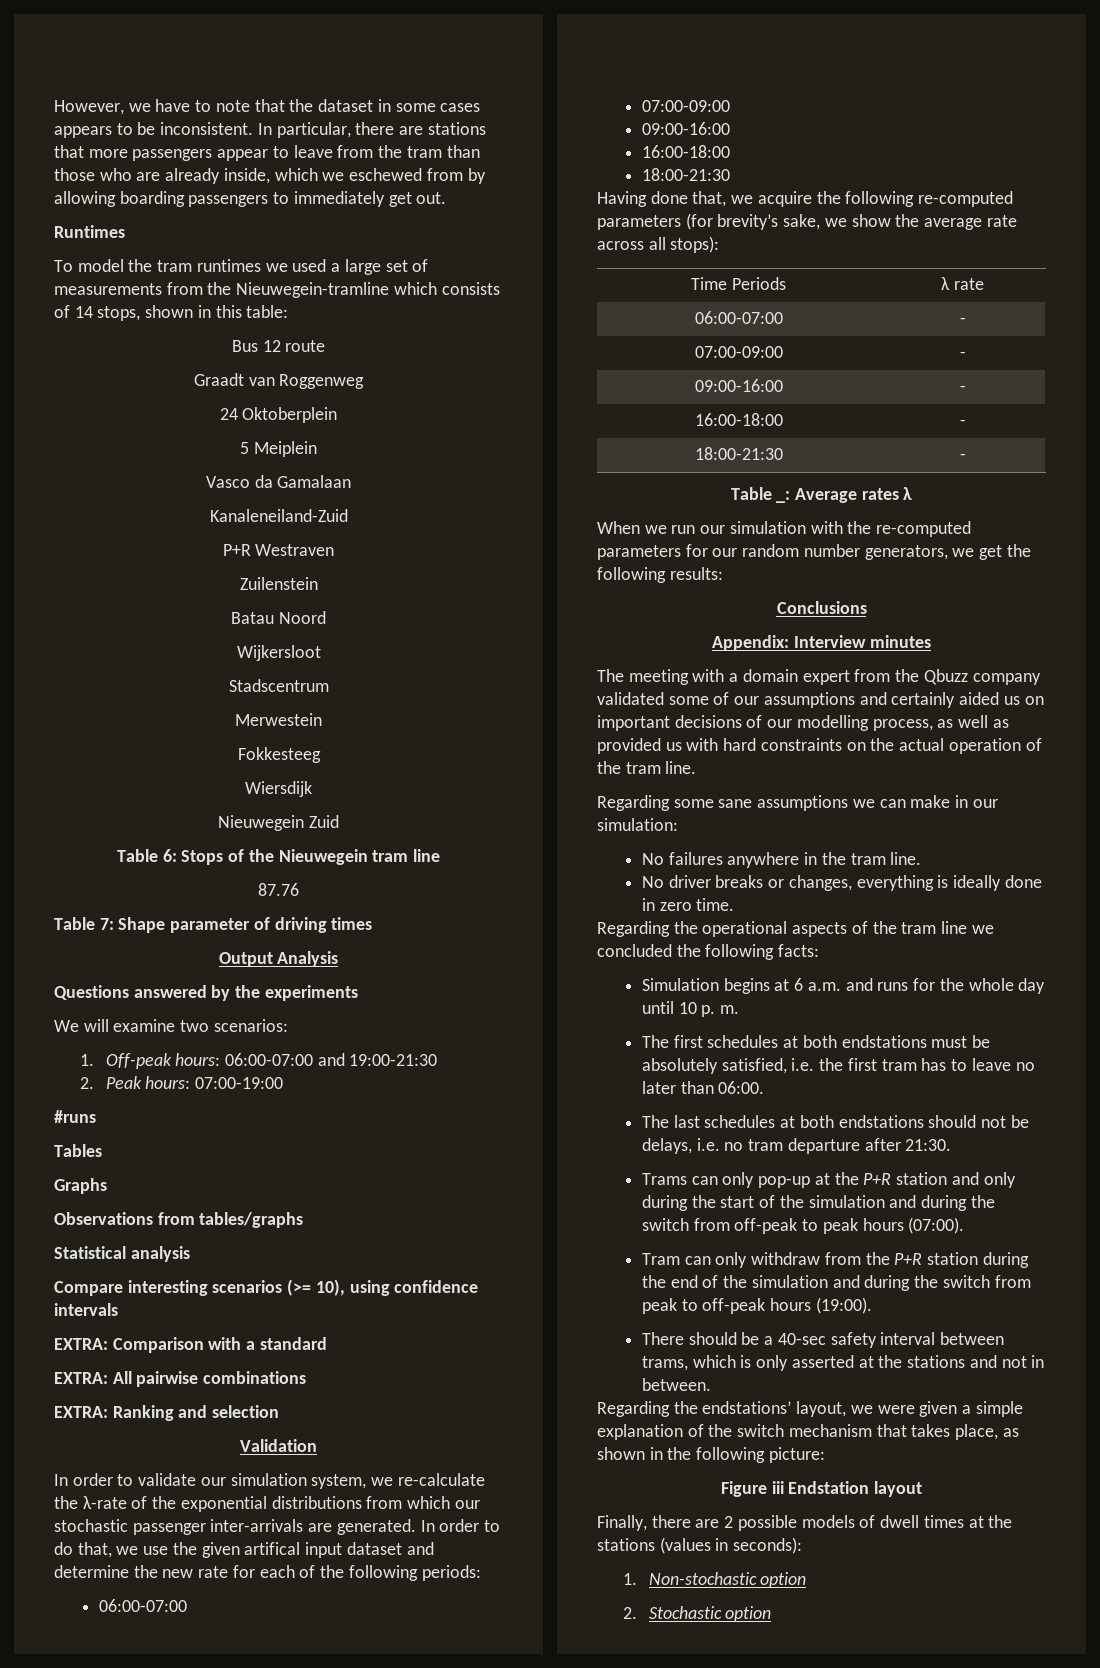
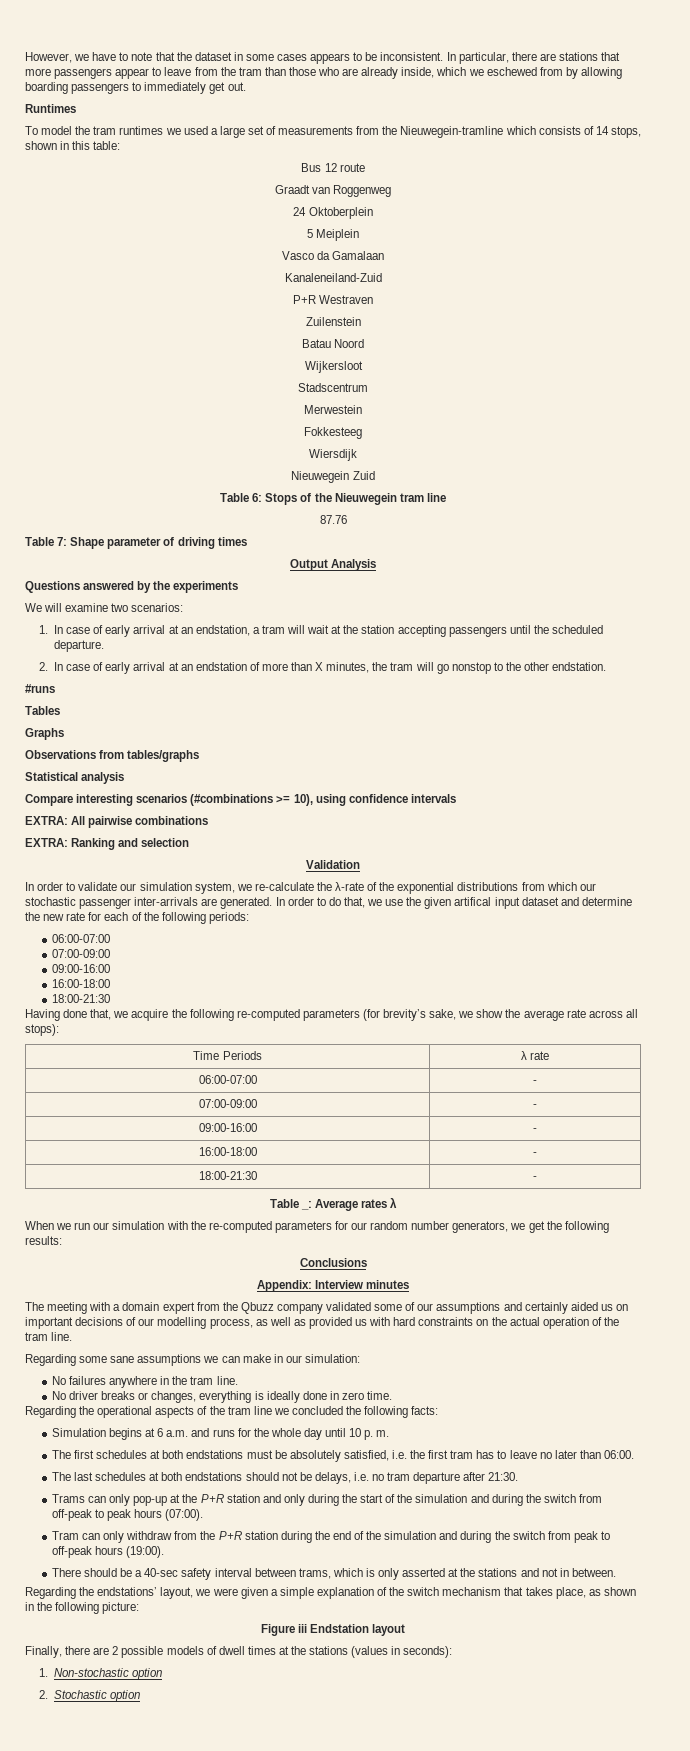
- 1. Off-peak hours: 06:00-07:00 and 19:00-21:30
- 2. Peak hours: 07:00-19:00
+ 1. In case of early arrival at an endstation, a tram will wait at the station accepting passengers until the scheduled departure.
+ 2. In case of early arrival at an endstation of more than X minutes, the tram will go nonstop to the other endstation.
- Compare interesting scenarios (>= 10), using confidence intervals
+ Compare interesting scenarios (#combinations >= 10), using confidence intervals
- EXTRA: Comparison with a standard

